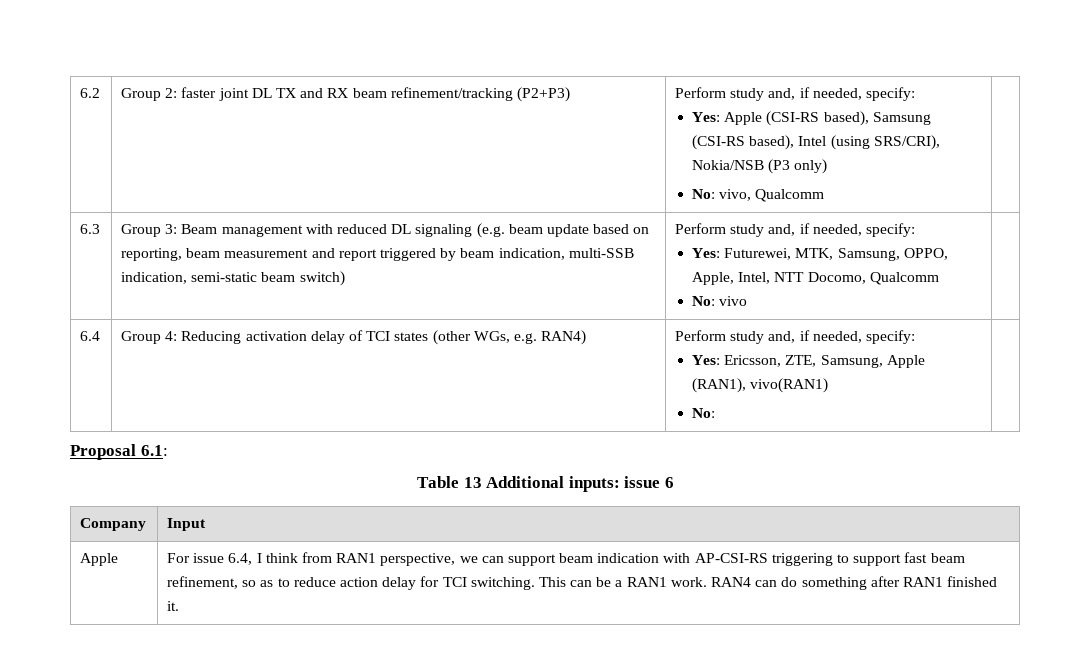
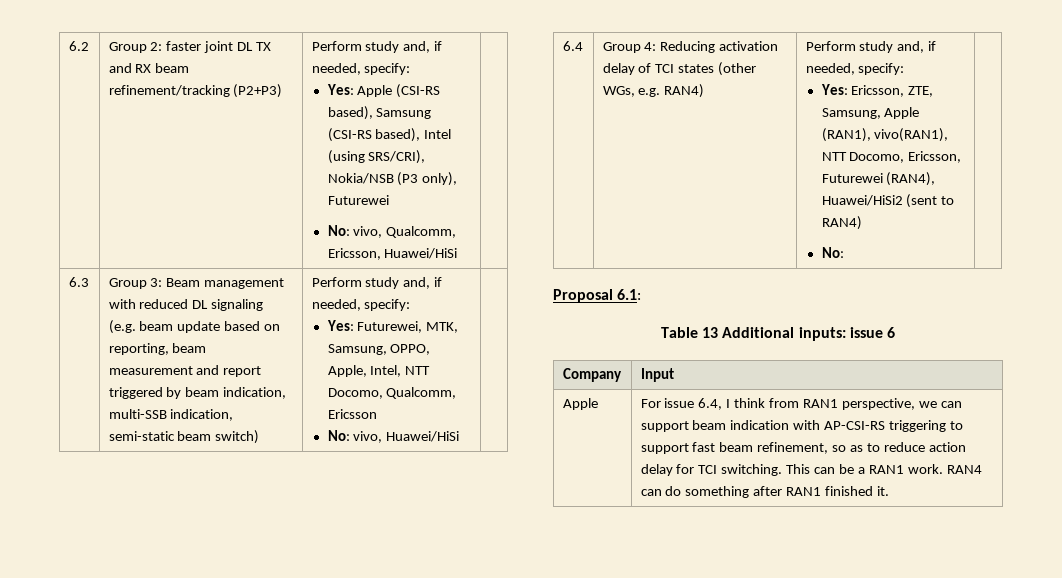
  6.2 | Group 2: faster joint DL TX and RX beam refinement/tracking (P2+P3) | Perform study and, if needed, specify:
- Yes: Apple (CSI-RS based), Samsung (CSI-RS based), Intel (using SRS/CRI), Nokia/NSB (P3 only)
- No: vivo, Qualcomm |
+ Yes: Apple (CSI-RS based), Samsung (CSI-RS based), Intel (using SRS/CRI), Nokia/NSB (P3 only), Futurewei
+ No: vivo, Qualcomm, Ericsson, Huawei/HiSi |
- Yes: Futurewei, MTK, Samsung, OPPO, Apple, Intel, NTT Docomo, Qualcomm
- No: vivo
+ Yes: Futurewei, MTK, Samsung, OPPO, Apple, Intel, NTT Docomo, Qualcomm, Ericsson
+ No: vivo, Huawei/HiSi
  6.4 | Group 4: Reducing activation delay of TCI states (other WGs, e.g. RAN4) | Perform study and, if needed, specify:
- Yes: Ericsson, ZTE, Samsung, Apple (RAN1), vivo(RAN1)
+ Yes: Ericsson, ZTE, Samsung, Apple (RAN1), vivo(RAN1), NTT Docomo, Ericsson, Futurewei (RAN4), Huawei/HiSi2 (sent to RAN4)

